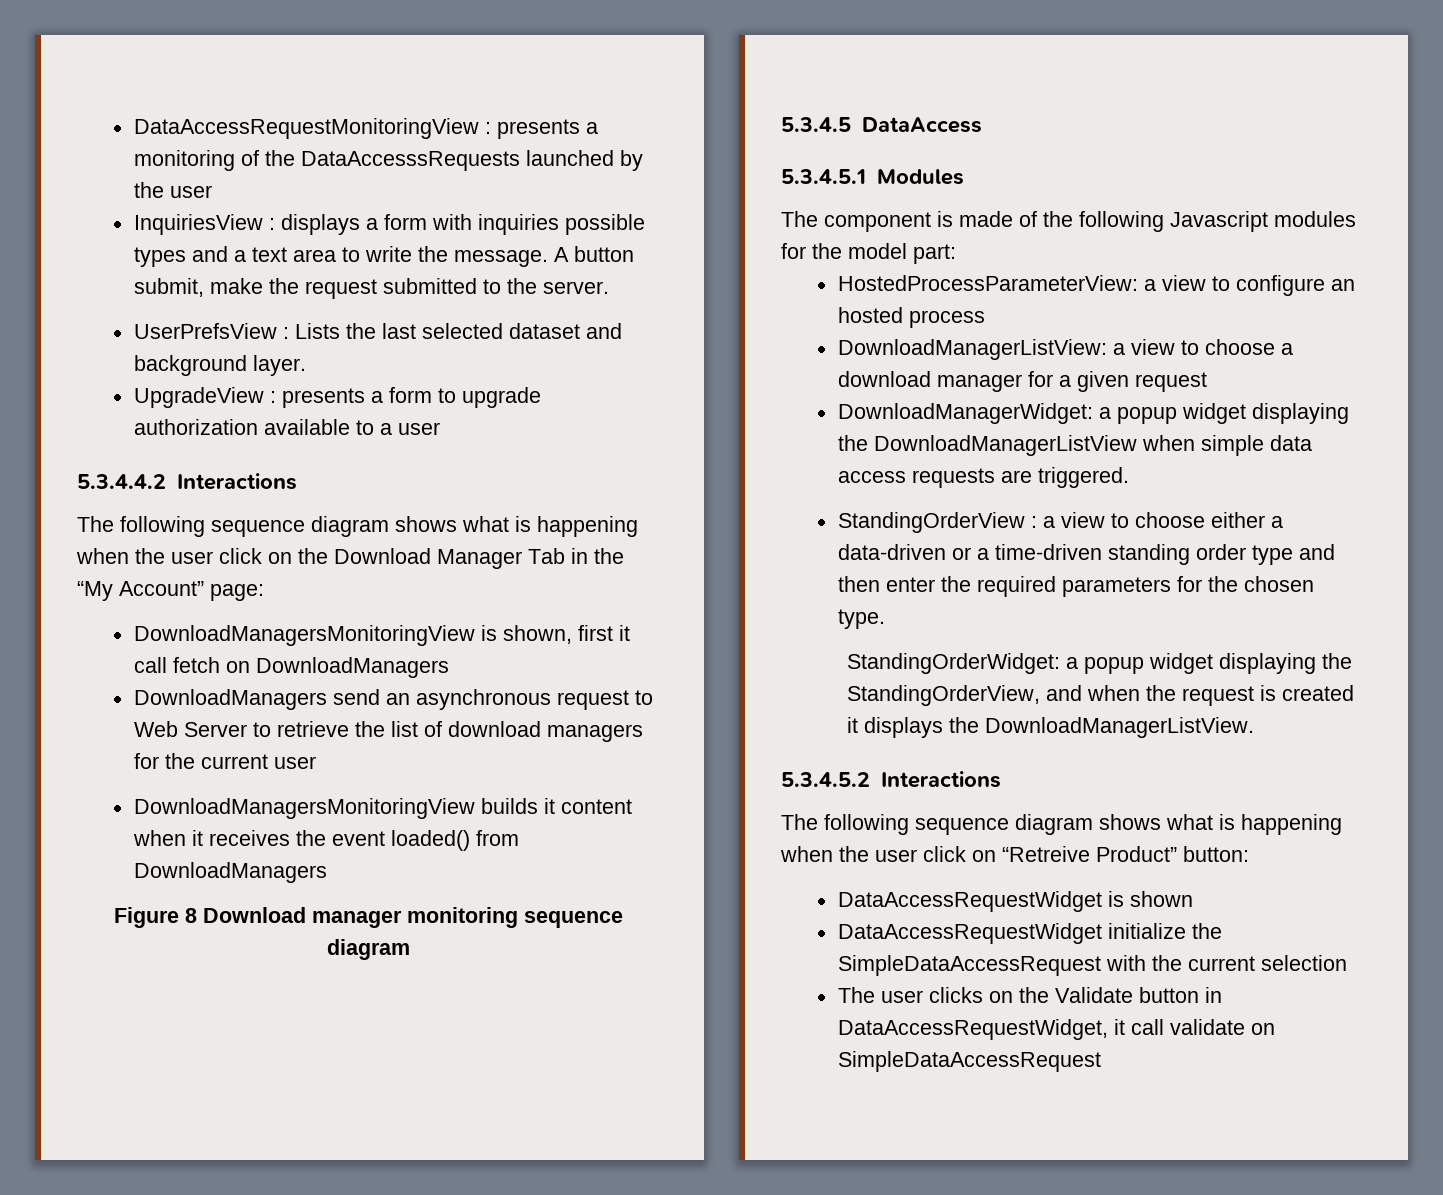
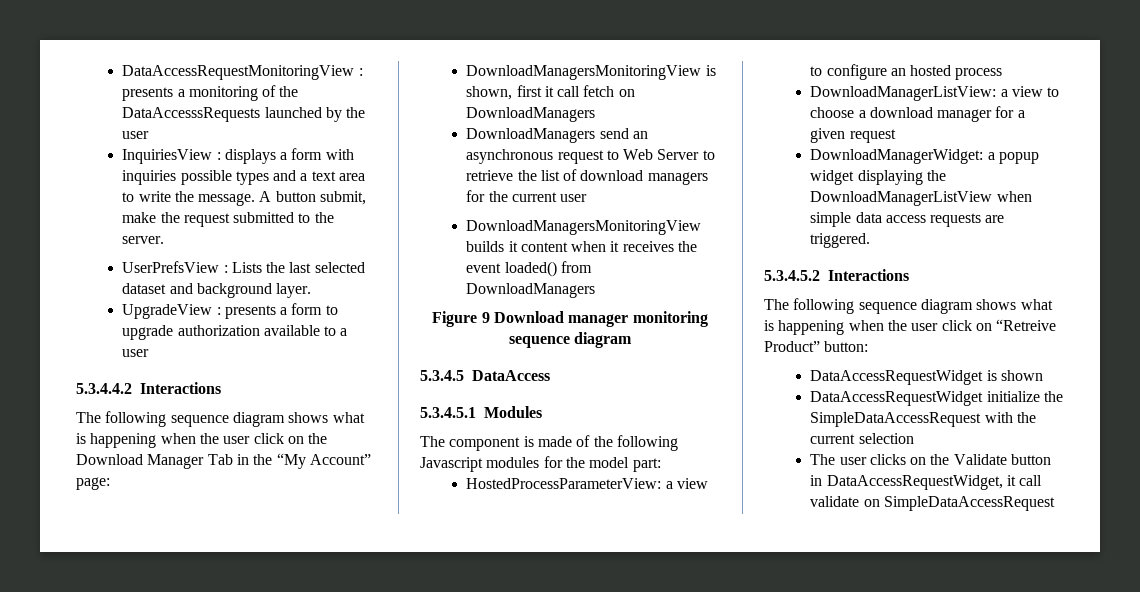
- Figure 8 Download manager monitoring sequence diagram
+ Figure 9 Download manager monitoring sequence diagram
- StandingOrderView : a view to choose either a data-driven or a time-driven standing order type and then enter the required parameters for the chosen type.
- StandingOrderWidget: a popup widget displaying the StandingOrderView, and when the request is created it displays the DownloadManagerListView.

